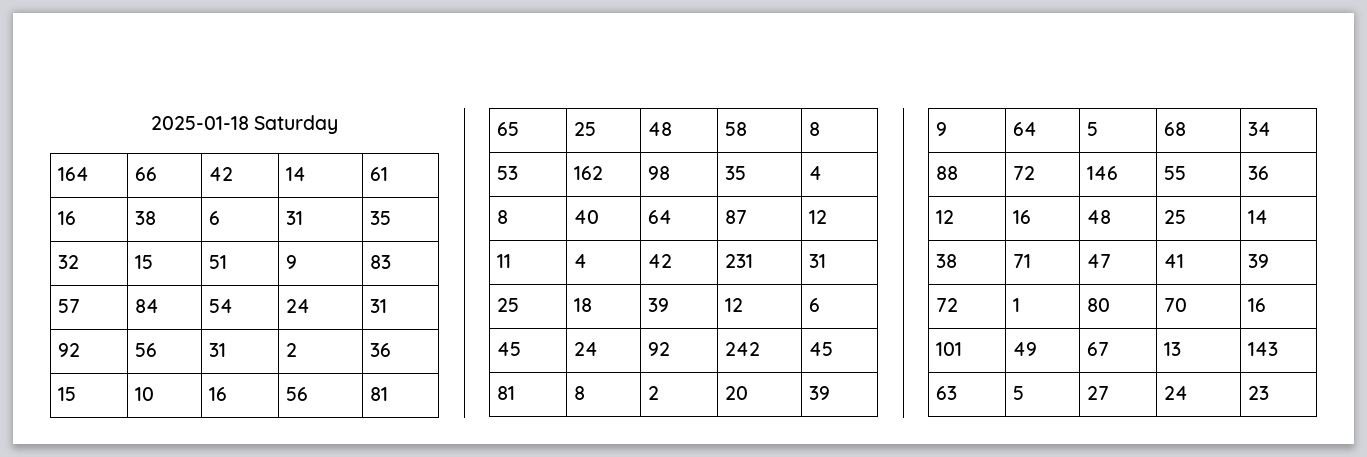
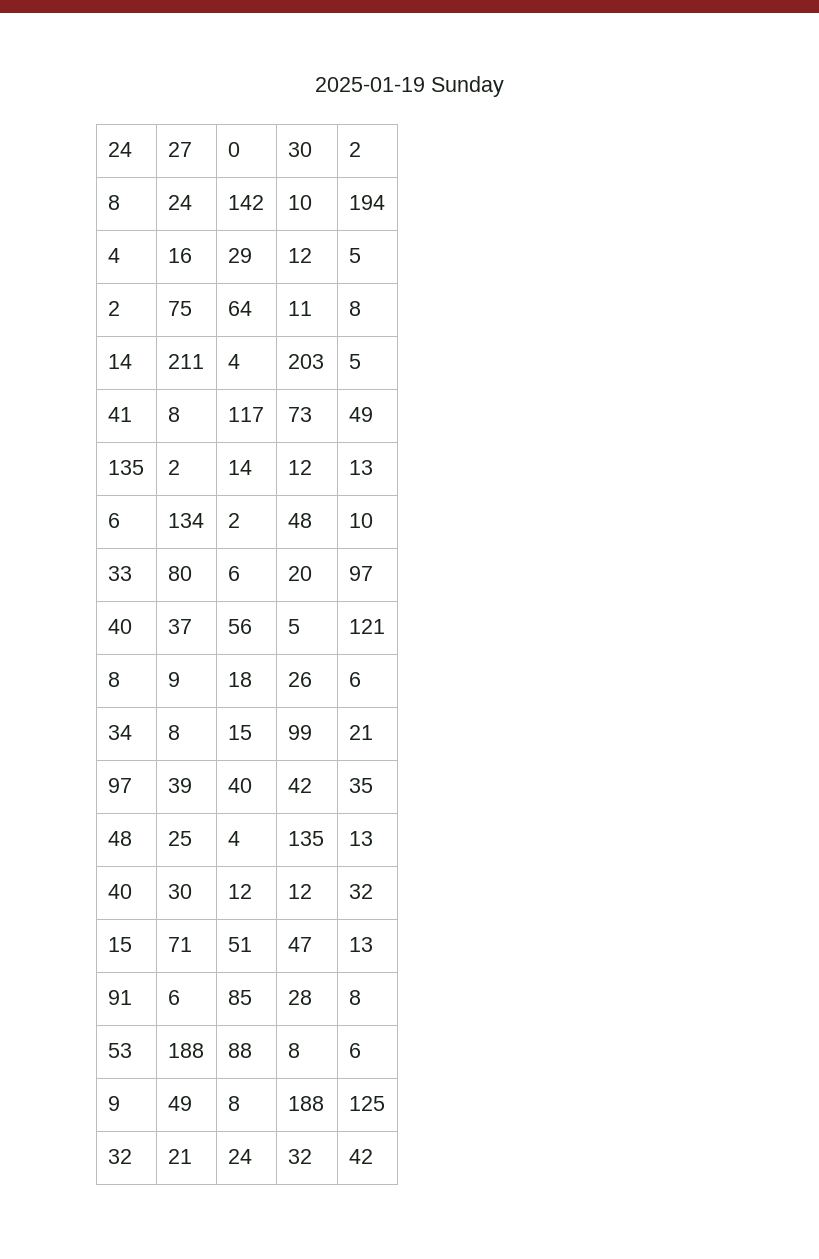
- 2025-01-18 Saturday
- 164 | 66 | 42 | 14 | 61
- 16 | 38 | 6 | 31 | 35
- 32 | 15 | 51 | 9 | 83
- 57 | 84 | 54 | 24 | 31
- 92 | 56 | 31 | 2 | 36
- 15 | 10 | 16 | 56 | 81
- 65 | 25 | 48 | 58 | 8
- 53 | 162 | 98 | 35 | 4
- 8 | 40 | 64 | 87 | 12
- 11 | 4 | 42 | 231 | 31
- 25 | 18 | 39 | 12 | 6
- 45 | 24 | 92 | 242 | 45
- 81 | 8 | 2 | 20 | 39
- 9 | 64 | 5 | 68 | 34
- 88 | 72 | 146 | 55 | 36
- 12 | 16 | 48 | 25 | 14
- 38 | 71 | 47 | 41 | 39
- 72 | 1 | 80 | 70 | 16
- 101 | 49 | 67 | 13 | 143
- 63 | 5 | 27 | 24 | 23
+ 2025-01-19 Sunday
+ 24 | 27 | 0 | 30 | 2
+ 8 | 24 | 142 | 10 | 194
+ 4 | 16 | 29 | 12 | 5
+ 2 | 75 | 64 | 11 | 8
+ 14 | 211 | 4 | 203 | 5
+ 41 | 8 | 117 | 73 | 49
+ 135 | 2 | 14 | 12 | 13
+ 6 | 134 | 2 | 48 | 10
+ 33 | 80 | 6 | 20 | 97
+ 40 | 37 | 56 | 5 | 121
+ 8 | 9 | 18 | 26 | 6
+ 34 | 8 | 15 | 99 | 21
+ 97 | 39 | 40 | 42 | 35
+ 48 | 25 | 4 | 135 | 13
+ 40 | 30 | 12 | 12 | 32
+ 15 | 71 | 51 | 47 | 13
+ 91 | 6 | 85 | 28 | 8
+ 53 | 188 | 88 | 8 | 6
+ 9 | 49 | 8 | 188 | 125
+ 32 | 21 | 24 | 32 | 42

